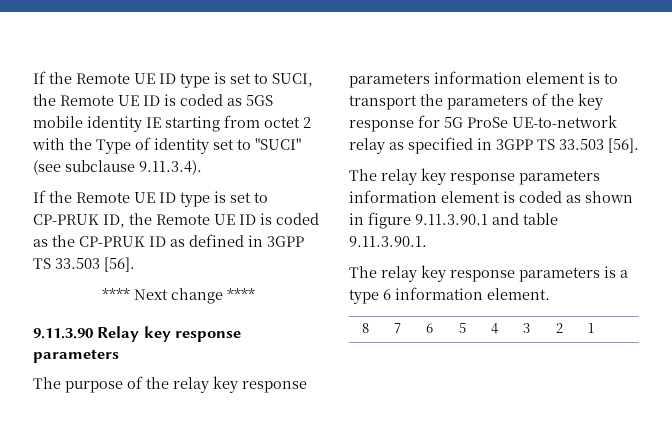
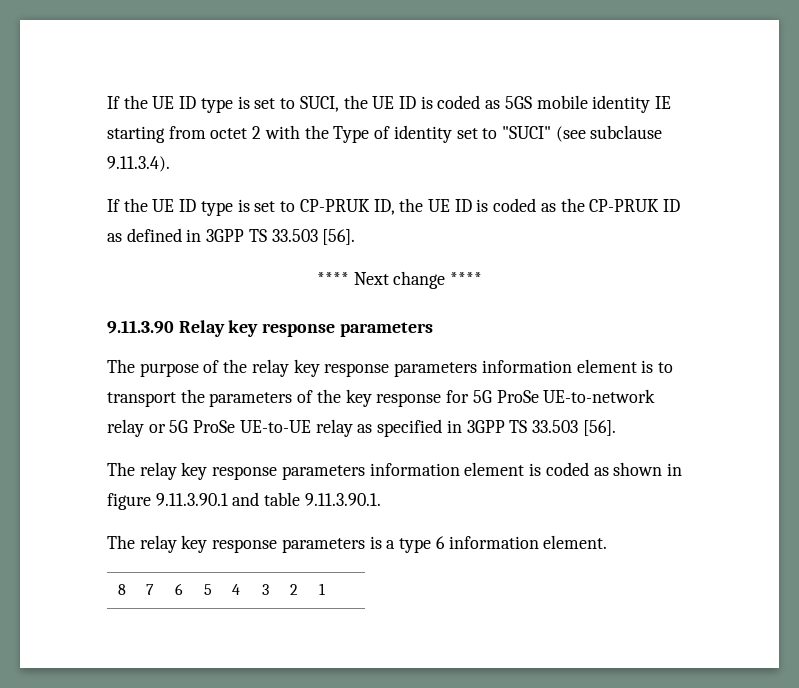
- If the Remote UE ID type is set to SUCI, the Remote UE ID is coded as 5GS mobile identity IE starting from octet 2 with the Type of identity set to "SUCI" (see subclause 9.11.3.4).
+ If the UE ID type is set to SUCI, the UE ID is coded as 5GS mobile identity IE starting from octet 2 with the Type of identity set to "SUCI" (see subclause 9.11.3.4).
- If the Remote UE ID type is set to CP-PRUK ID, the Remote UE ID is coded as the CP-PRUK ID as defined in 3GPP TS 33.503 [56].
+ If the UE ID type is set to CP-PRUK ID, the UE ID is coded as the CP-PRUK ID as defined in 3GPP TS 33.503 [56].
- The purpose of the relay key response parameters information element is to transport the parameters of the key response for 5G ProSe UE-to-network relay as specified in 3GPP TS 33.503 [56].
+ The purpose of the relay key response parameters information element is to transport the parameters of the key response for 5G ProSe UE-to-network relay or 5G ProSe UE-to-UE relay as specified in 3GPP TS 33.503 [56].

